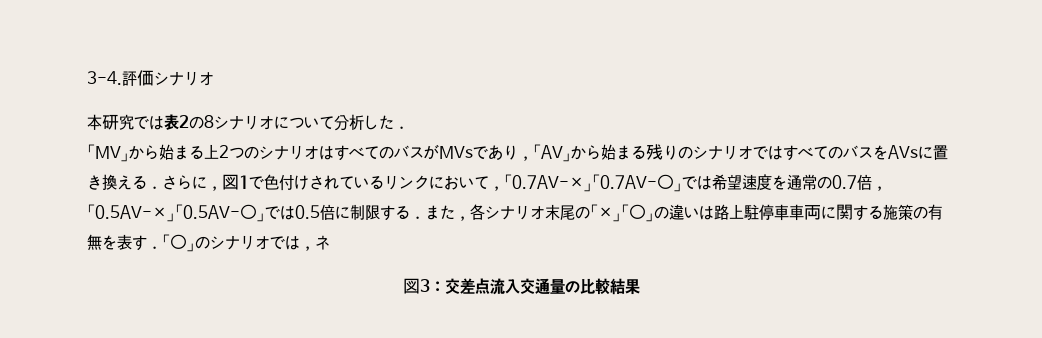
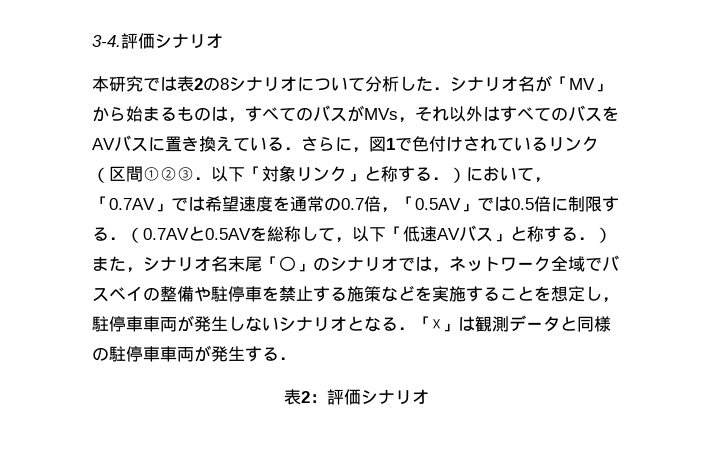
- 本研究では表2の8シナリオについて分析した．
- 「MV」から始まる上2つのシナリオはすべてのバスがMVsであり，「AV」から始まる残りのシナリオではすべてのバスをAVsに置き換える．さらに，図1で色付けされているリンクにおいて，「0.7AV-×」「0.7AV-〇」では希望速度を通常の0.7倍，「0.5AV-×」「0.5AV-〇」では0.5倍に制限する．また，各シナリオ末尾の「×」「〇」の違いは路上駐停車車両に関する施策の有無を表す．「〇」のシナリオでは，ネ
- 図3：交差点流入交通量の比較結果
+ 本研究では表2の8シナリオについて分析した．シナリオ名が「MV」から始まるものは，すべてのバスがMVs，それ以外はすべてのバスをAVバスに置き換えている．さらに，図1で色付けされているリンク（区間①②③．以下「対象リンク」と称する．）において，「0.7AV」では希望速度を通常の0.7倍，「0.5AV」では0.5倍に制限する．（0.7AVと0.5AVを総称して，以下「低速AVバス」と称する．）また，シナリオ名末尾「〇」のシナリオでは，ネットワーク全域でバスベイの整備や駐停車を禁止する施策などを実施することを想定し，駐停車車両が発生しないシナリオとなる．「☓」は観測データと同様の駐停車車両が発生する．
+ 表2：評価シナリオ

